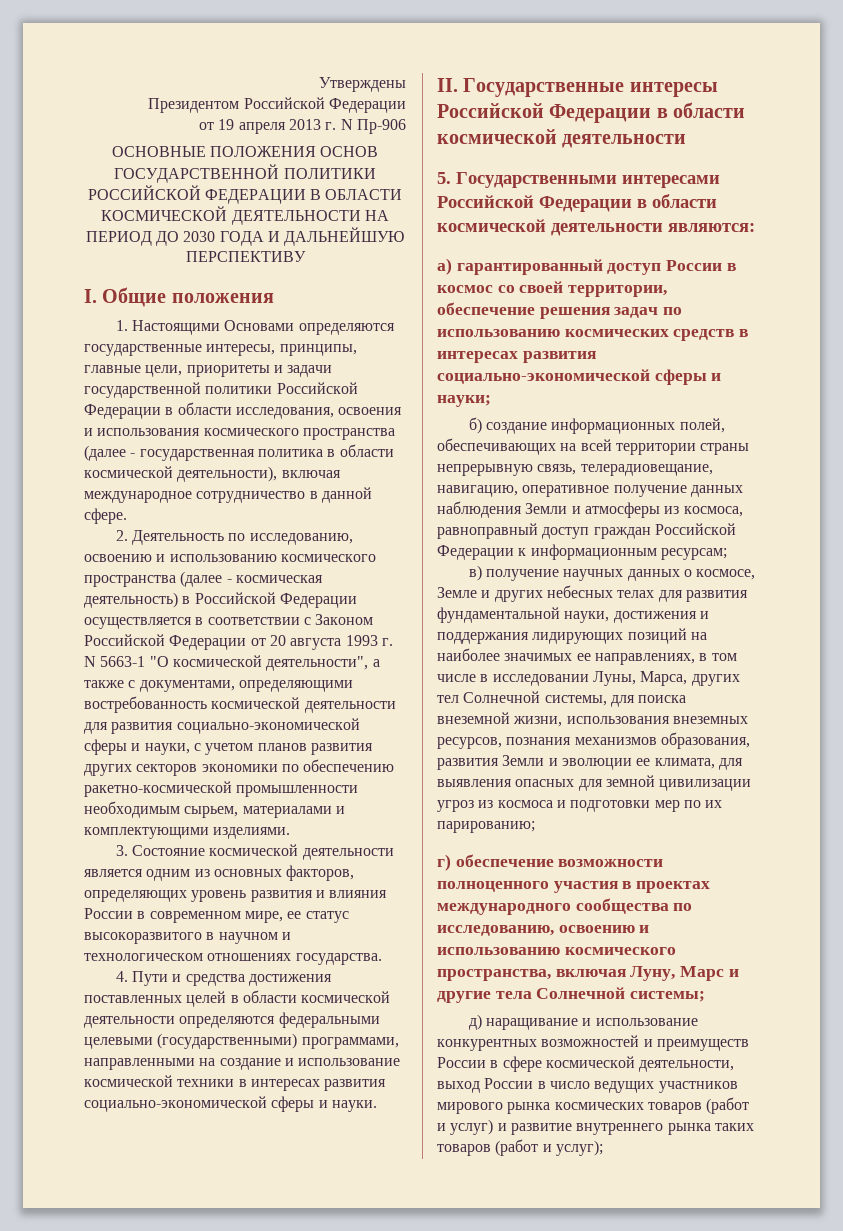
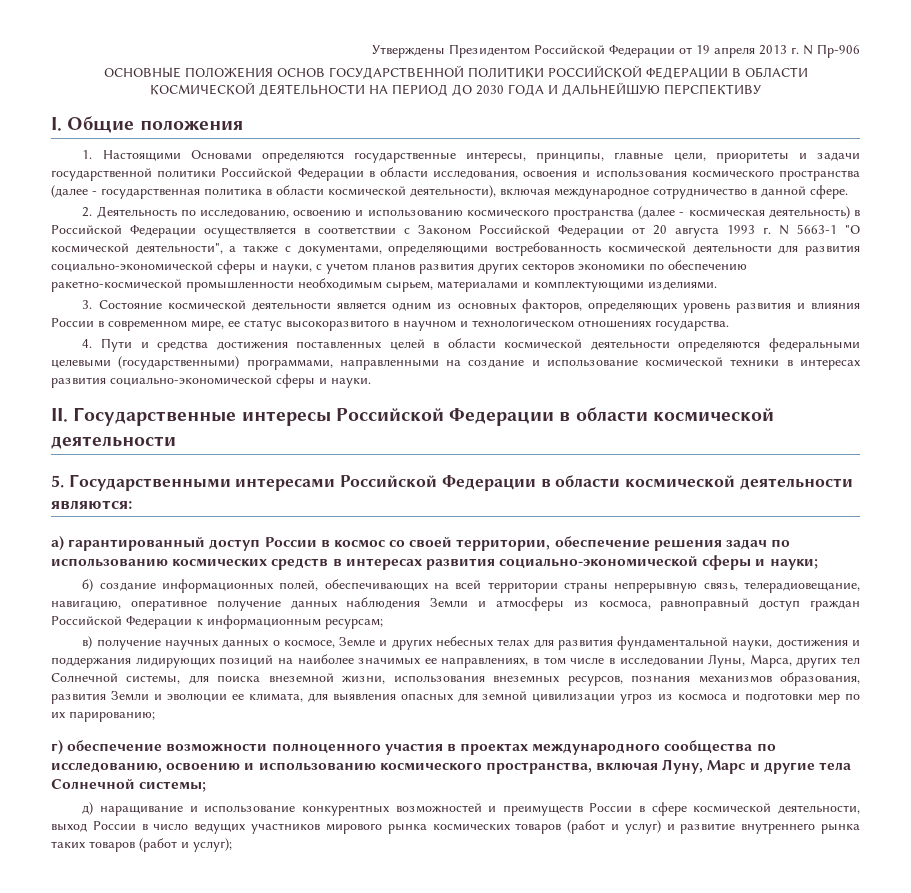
- Утверждены
- Президентом Российской Федерации
- от 19 апреля 2013 г. N Пр-906
+ Утверждены Президентом Российской Федерации от 19 апреля 2013 г. N Пр-906

